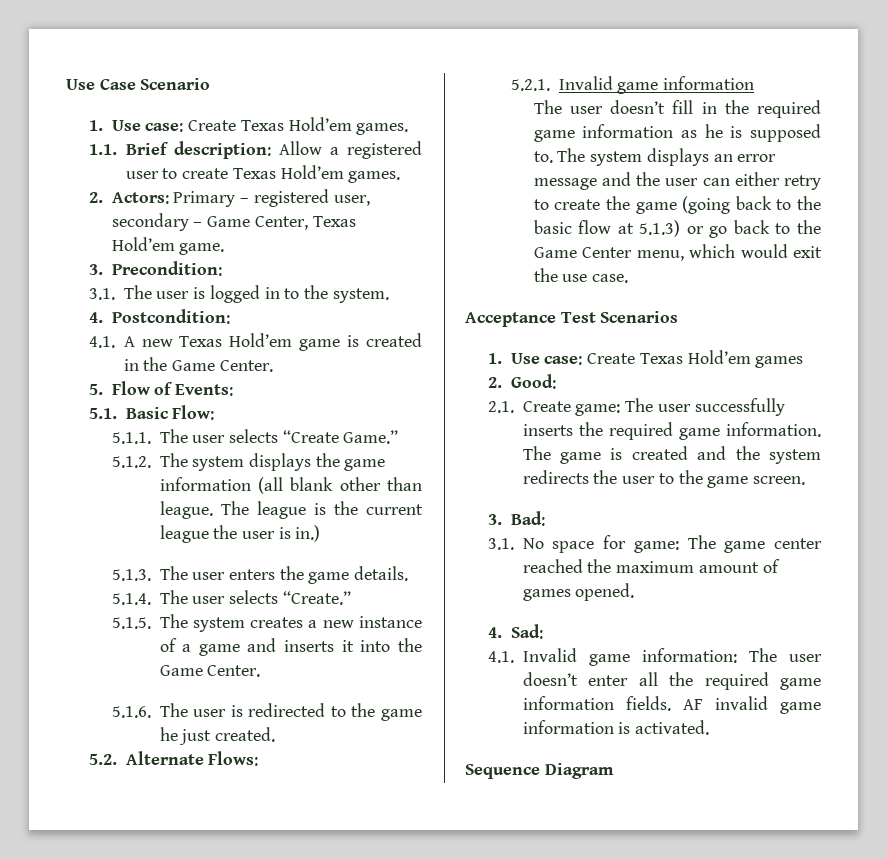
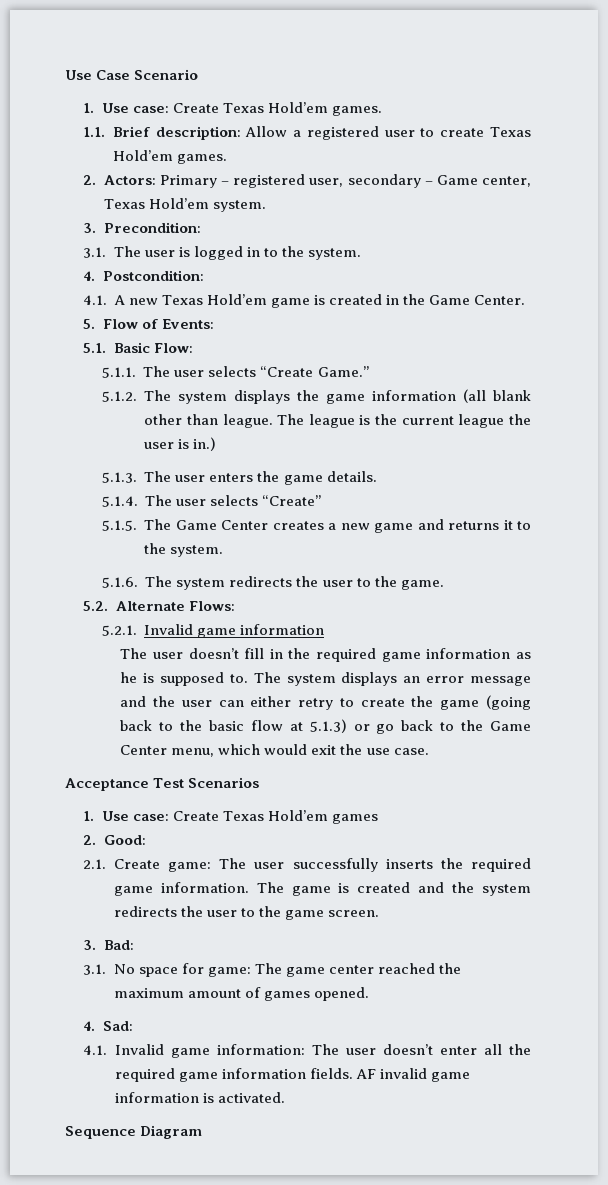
- 2. Actors: Primary – registered user, secondary – Game Center, Texas Hold’em game.
+ 2. Actors: Primary – registered user, secondary – Game center, Texas Hold’em system.
- 5.1.4. The user selects “Create.”
- 5.1.5. The system creates a new instance of a game and inserts it into the Game Center.
- 5.1.6. The user is redirected to the game he just created.
+ 5.1.4. The user selects “Create”
+ 5.1.5. The Game Center creates a new game and returns it to the system.
+ 5.1.6. The system redirects the user to the game.

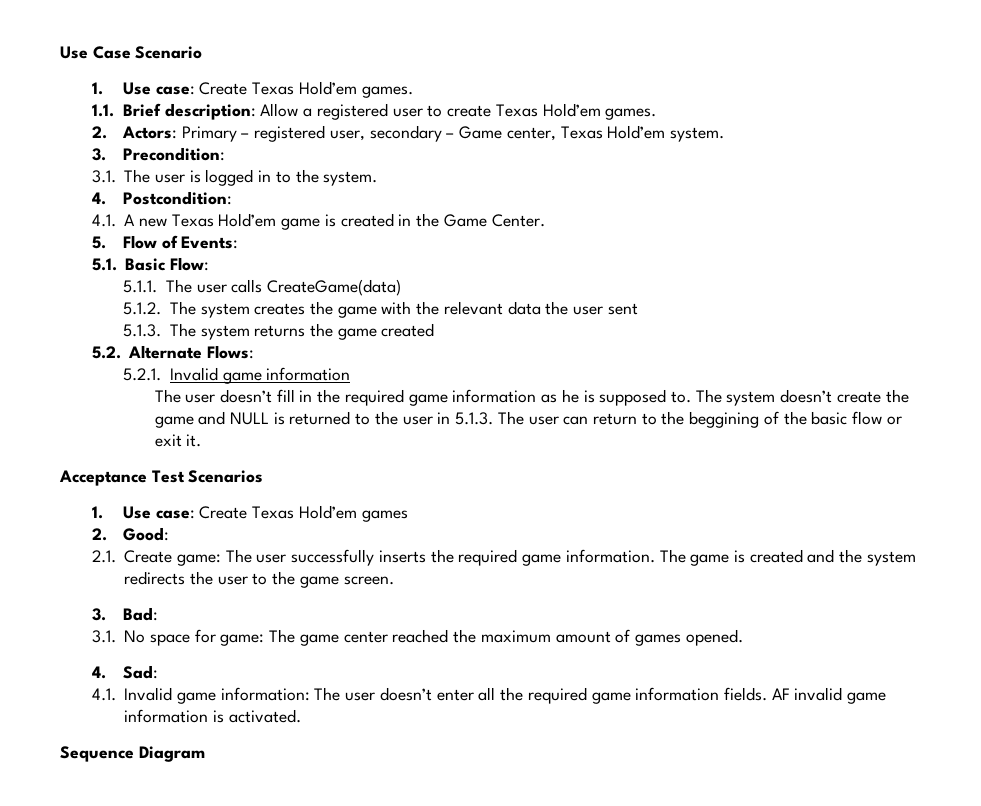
- 5.1.1. The user selects “Create Game.”
+ 5.1.1. The user calls CreateGame(data)
- 5.1.2. The system displays the game information (all blank other than league. The league is the current league the user is in.)
- 5.1.3. The user enters the game details.
- 5.1.4. The user selects “Create”
- 5.1.5. The Game Center creates a new game and returns it to the system.
- 5.1.6. The system redirects the user to the game.
+ 5.1.2. The system creates the game with the relevant data the user sent
+ 5.1.3. The system returns the game created
- The system displays an error message and the user can either retry to create the game (going back to the basic flow at 5.1.3) or go back to the Game Center menu, which would exit the use case.
+ The system doesn’t create the game and NULL is returned to the user in 5.1.3. The user can return to the beggining of the basic flow or exit it.

